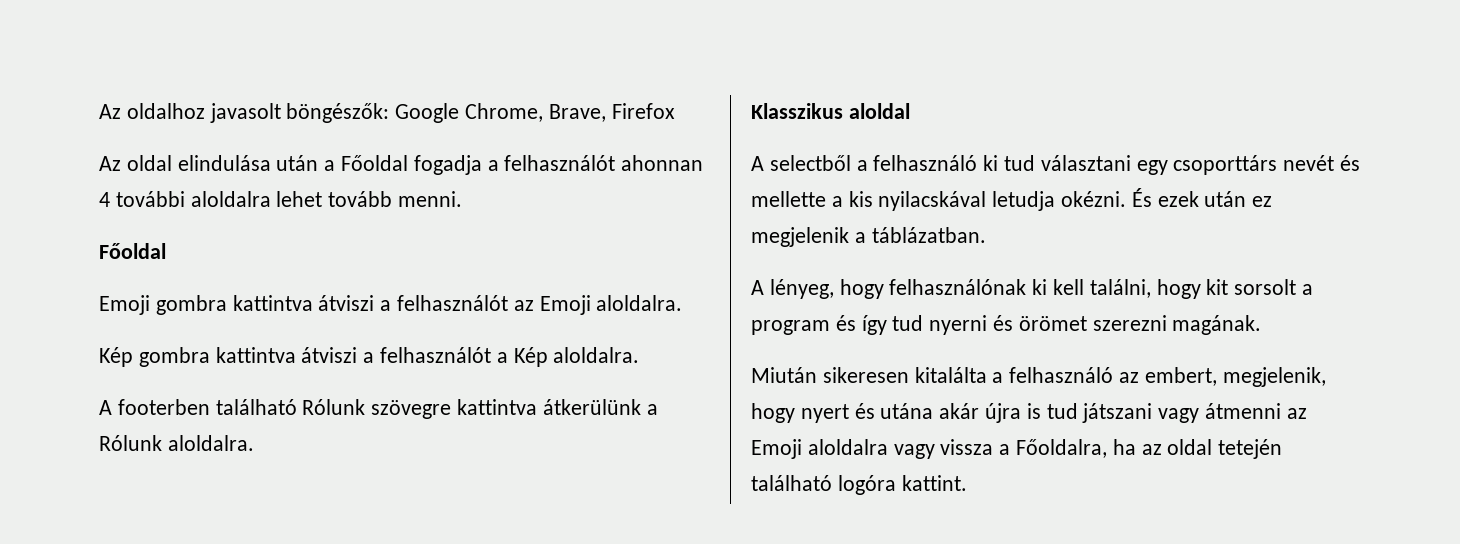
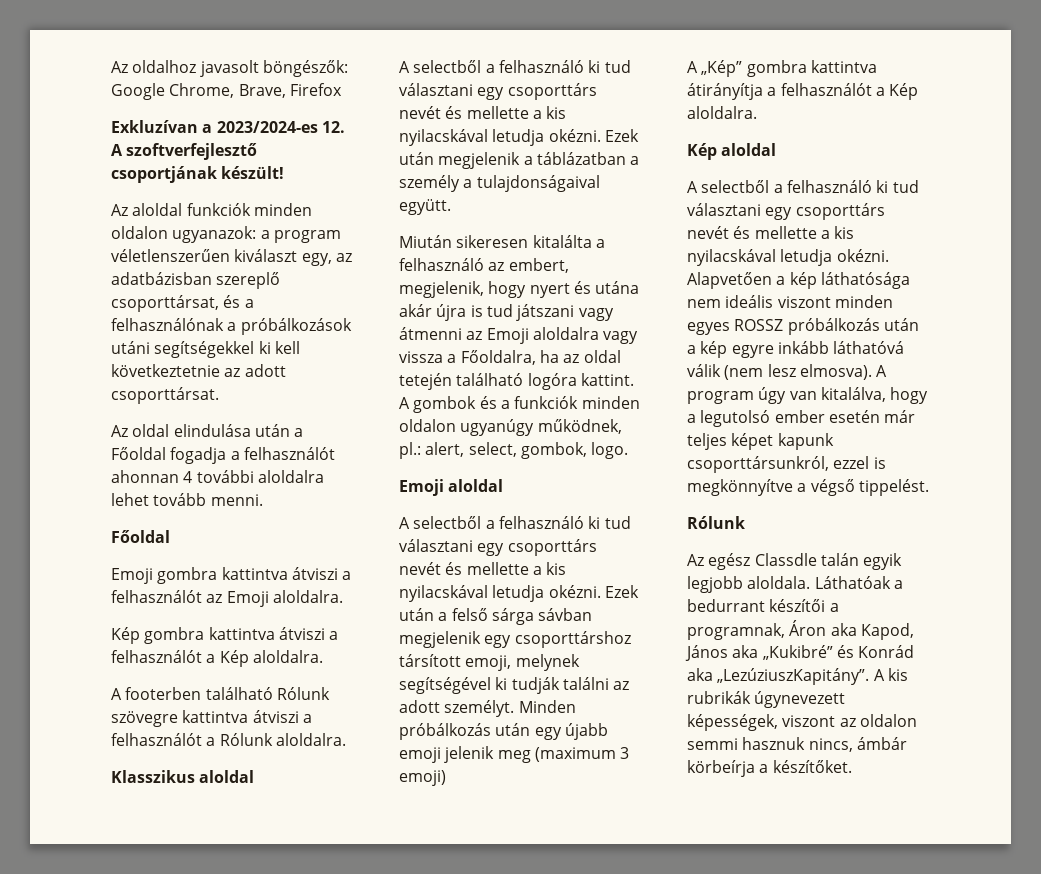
+ Exkluzívan a 2023/2024-es 12. A szoftverfejlesztő csoportjának készült!
+ Az aloldal funkciók minden oldalon ugyanazok: a program véletlenszerűen kiválaszt egy, az adatbázisban szereplő csoporttársat, és a felhasználónak a próbálkozások utáni segítségekkel ki kell következtetnie az adott csoporttársat.
- A footerben található Rólunk szövegre kattintva átkerülünk a Rólunk aloldalra.
+ A footerben található Rólunk szövegre kattintva átviszi a felhasználót a Rólunk aloldalra.
- És ezek után ez megjelenik a táblázatban.
- A lényeg, hogy felhasználónak ki kell találni, hogy kit sorsolt a program és így tud nyerni és örömet szerezni magának.
+ Ezek után megjelenik a táblázatban a személy a tulajdonságaival együtt.
+ A gombok és a funkciók minden oldalon ugyanúgy működnek, pl.: alert, select, gombok, logo.
+ Emoji aloldal
+ A selectből a felhasználó ki tud választani egy csoporttárs nevét és mellette a kis nyilacskával letudja okézni. Ezek után a felső sárga sávban megjelenik egy csoporttárshoz társított emoji, melynek segítségével ki tudják találni az adott személyt. Minden próbálkozás után egy újabb emoji jelenik meg (maximum 3 emoji)
+ A „Kép” gombra kattintva átirányítja a felhasználót a Kép aloldalra.
+ Kép aloldal
+ A selectből a felhasználó ki tud választani egy csoporttárs nevét és mellette a kis nyilacskával letudja okézni. Alapvetően a kép láthatósága nem ideális viszont minden egyes ROSSZ próbálkozás után a kép egyre inkább láthatóvá válik (nem lesz elmosva). A program úgy van kitalálva, hogy a legutolsó ember esetén már teljes képet kapunk csoporttársunkról, ezzel is megkönnyítve a végső tippelést.
+ Rólunk
+ Az egész Classdle talán egyik legjobb aloldala. Láthatóak a bedurrant készítői a programnak, Áron aka Kapod, János aka „Kukibré” és Konrád aka „LezúziuszKapitány”. A kis rubrikák úgynevezett képességek, viszont az oldalon semmi hasznuk nincs, ámbár körbeírja a készítőket.

